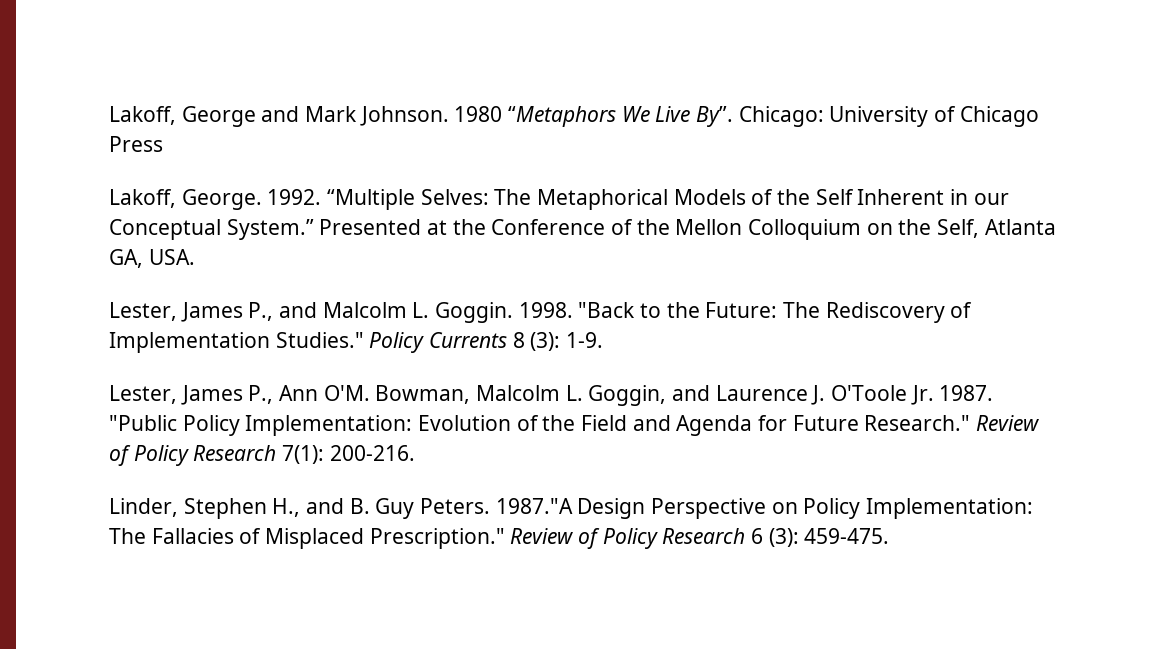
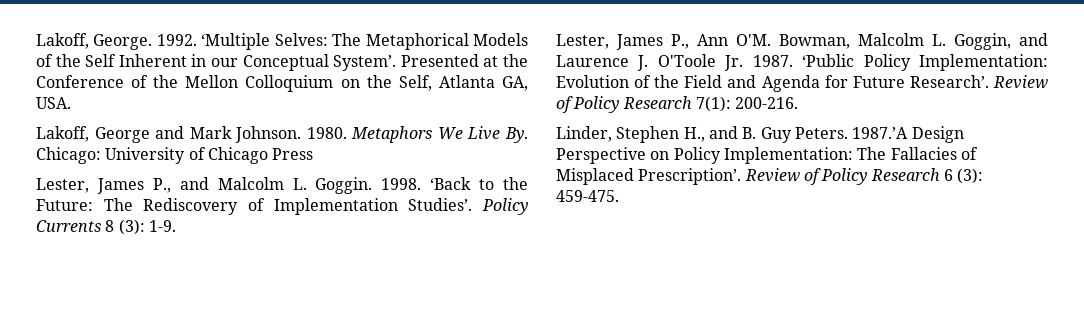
- Lakoff, George and Mark Johnson. 1980 “Metaphors We Live By”. Chicago: University of Chicago Press
- “Multiple Selves: The Metaphorical Models of the Self Inherent in our Conceptual System.”
+ ‘Multiple Selves: The Metaphorical Models of the Self Inherent in our Conceptual System’.
+ Lakoff, George and Mark Johnson. 1980. Metaphors We Live By. Chicago: University of Chicago Press
- "Back to the Future: The Rediscovery of Implementation Studies."
+ ‘Back to the Future: The Rediscovery of Implementation Studies’.
- "Public Policy Implementation: Evolution of the Field and Agenda for Future Research."
+ ‘Public Policy Implementation: Evolution of the Field and Agenda for Future Research’.
- 1987."A Design Perspective on Policy Implementation: The Fallacies of Misplaced Prescription."
+ 1987.’A Design Perspective on Policy Implementation: The Fallacies of Misplaced Prescription’.

